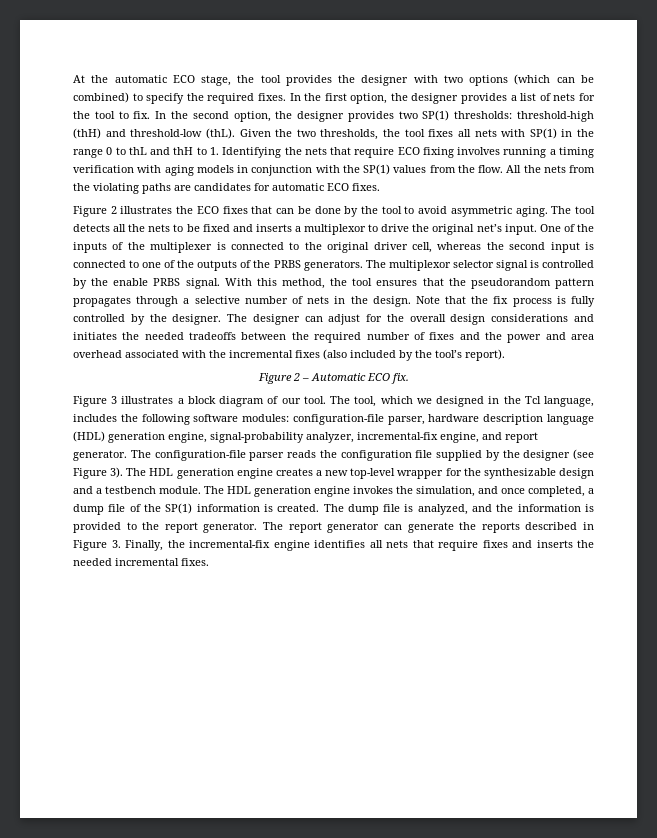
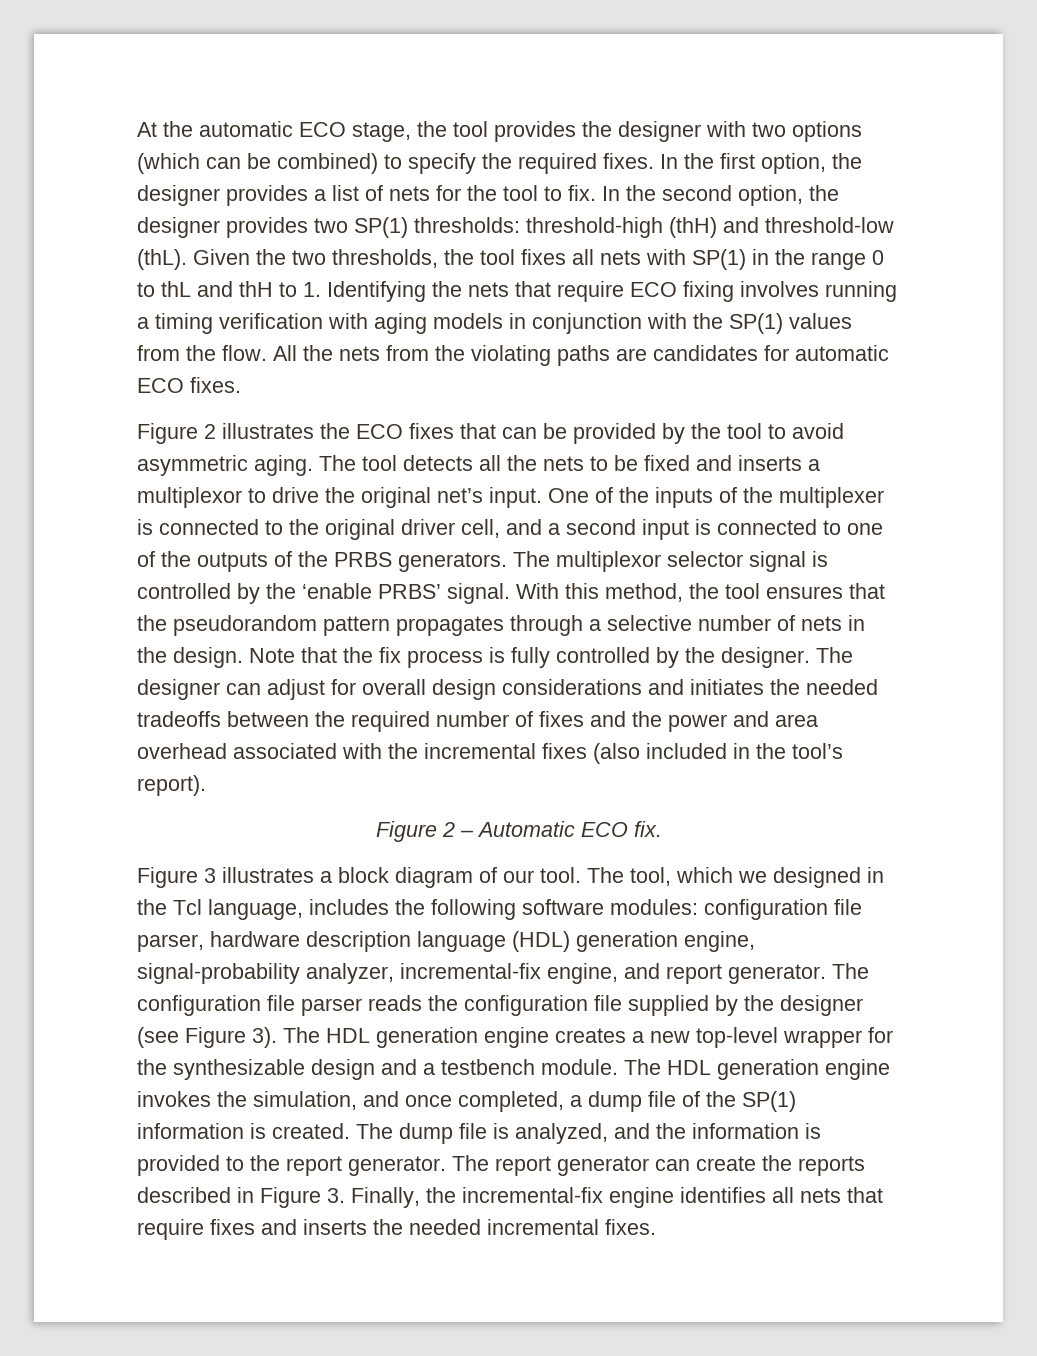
- Figure 2 illustrates the ECO fixes that can be done by the tool to avoid asymmetric aging.
+ Figure 2 illustrates the ECO fixes that can be provided by the tool to avoid asymmetric aging.
- One of the inputs of the multiplexer is connected to the original driver cell, whereas the second input is connected to one of the outputs of the PRBS generators.
+ One of the inputs of the multiplexer is connected to the original driver cell, and a second input is connected to one of the outputs of the PRBS generators.
- The multiplexor selector signal is controlled by the enable PRBS signal.
+ The multiplexor selector signal is controlled by the ‘enable PRBS’ signal.
- The designer can adjust for the overall design considerations and initiates the needed tradeoffs between the required number of fixes and the power and area overhead associated with the incremental fixes (also included by the tool’s report).
+ The designer can adjust for overall design considerations and initiates the needed tradeoffs between the required number of fixes and the power and area overhead associated with the incremental fixes (also included in the tool’s report).
- The tool, which we designed in the Tcl language, includes the following software modules: configuration-file parser, hardware description language (HDL) generation engine, signal-probability analyzer, incremental-fix engine, and report generator.
+ The tool, which we designed in the Tcl language, includes the following software modules: configuration file parser, hardware description language (HDL) generation engine, signal-probability analyzer, incremental-fix engine, and report generator.
- The configuration-file parser reads the configuration file supplied by the designer (see Figure 3).
+ The configuration file parser reads the configuration file supplied by the designer (see Figure 3).
- The report generator can generate the reports described in Figure 3. Finally, the incremental-fix engine identifies all nets that require fixes and inserts the needed incremental fixes.
+ The report generator can create the reports described in Figure 3. Finally, the incremental-fix engine identifies all nets that require fixes and inserts the needed incremental fixes.

